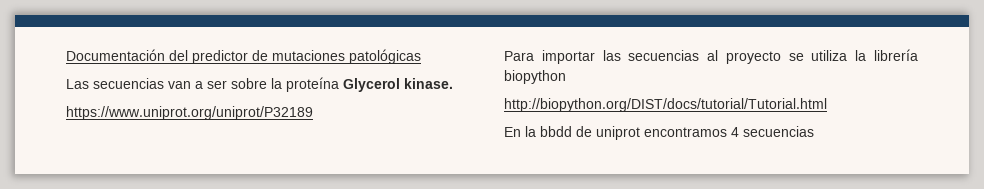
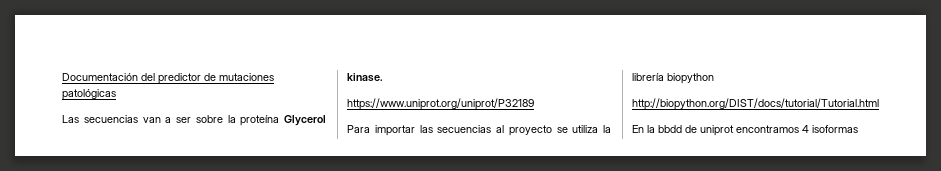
- En la bbdd de uniprot encontramos 4 secuencias
+ En la bbdd de uniprot encontramos 4 isoformas

